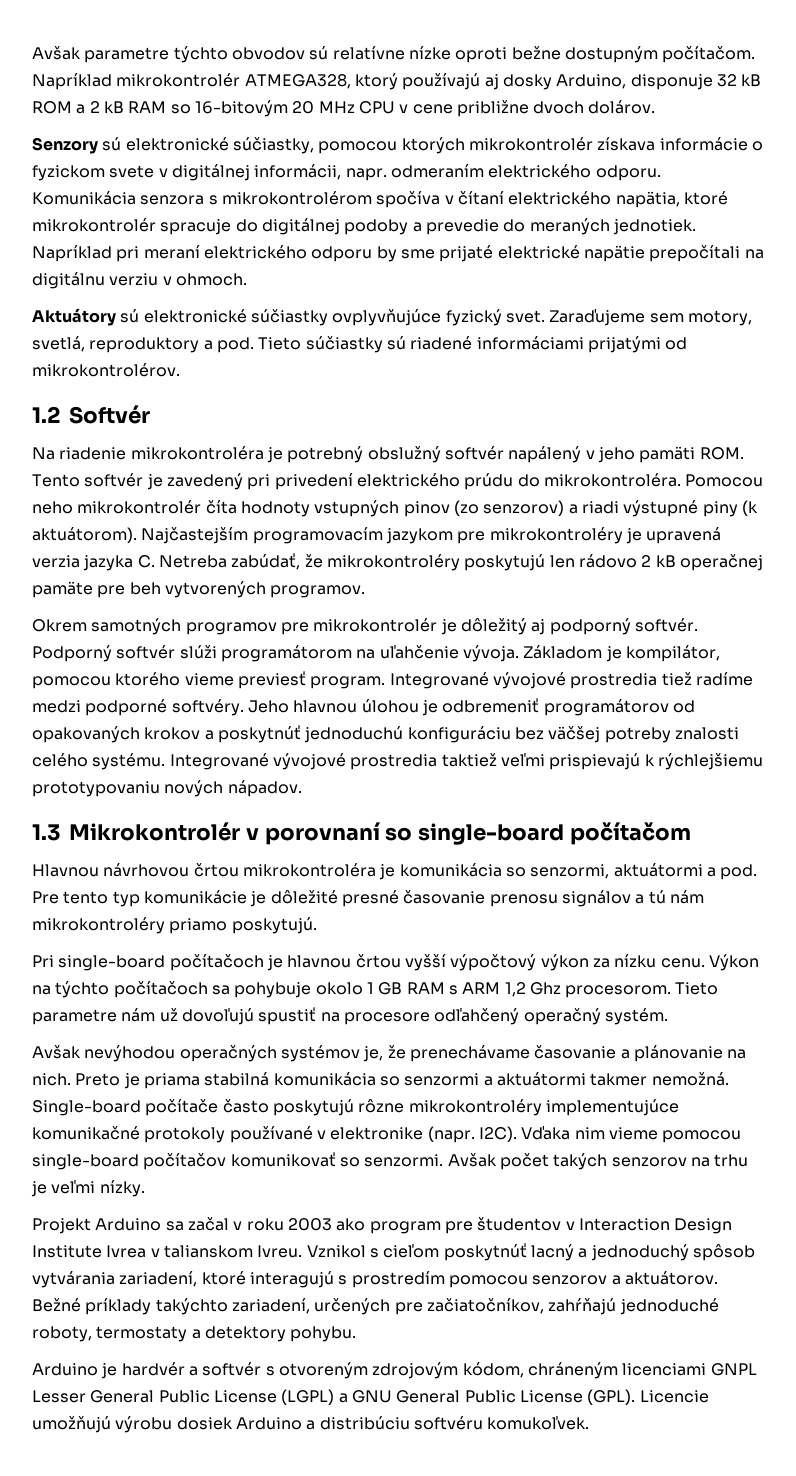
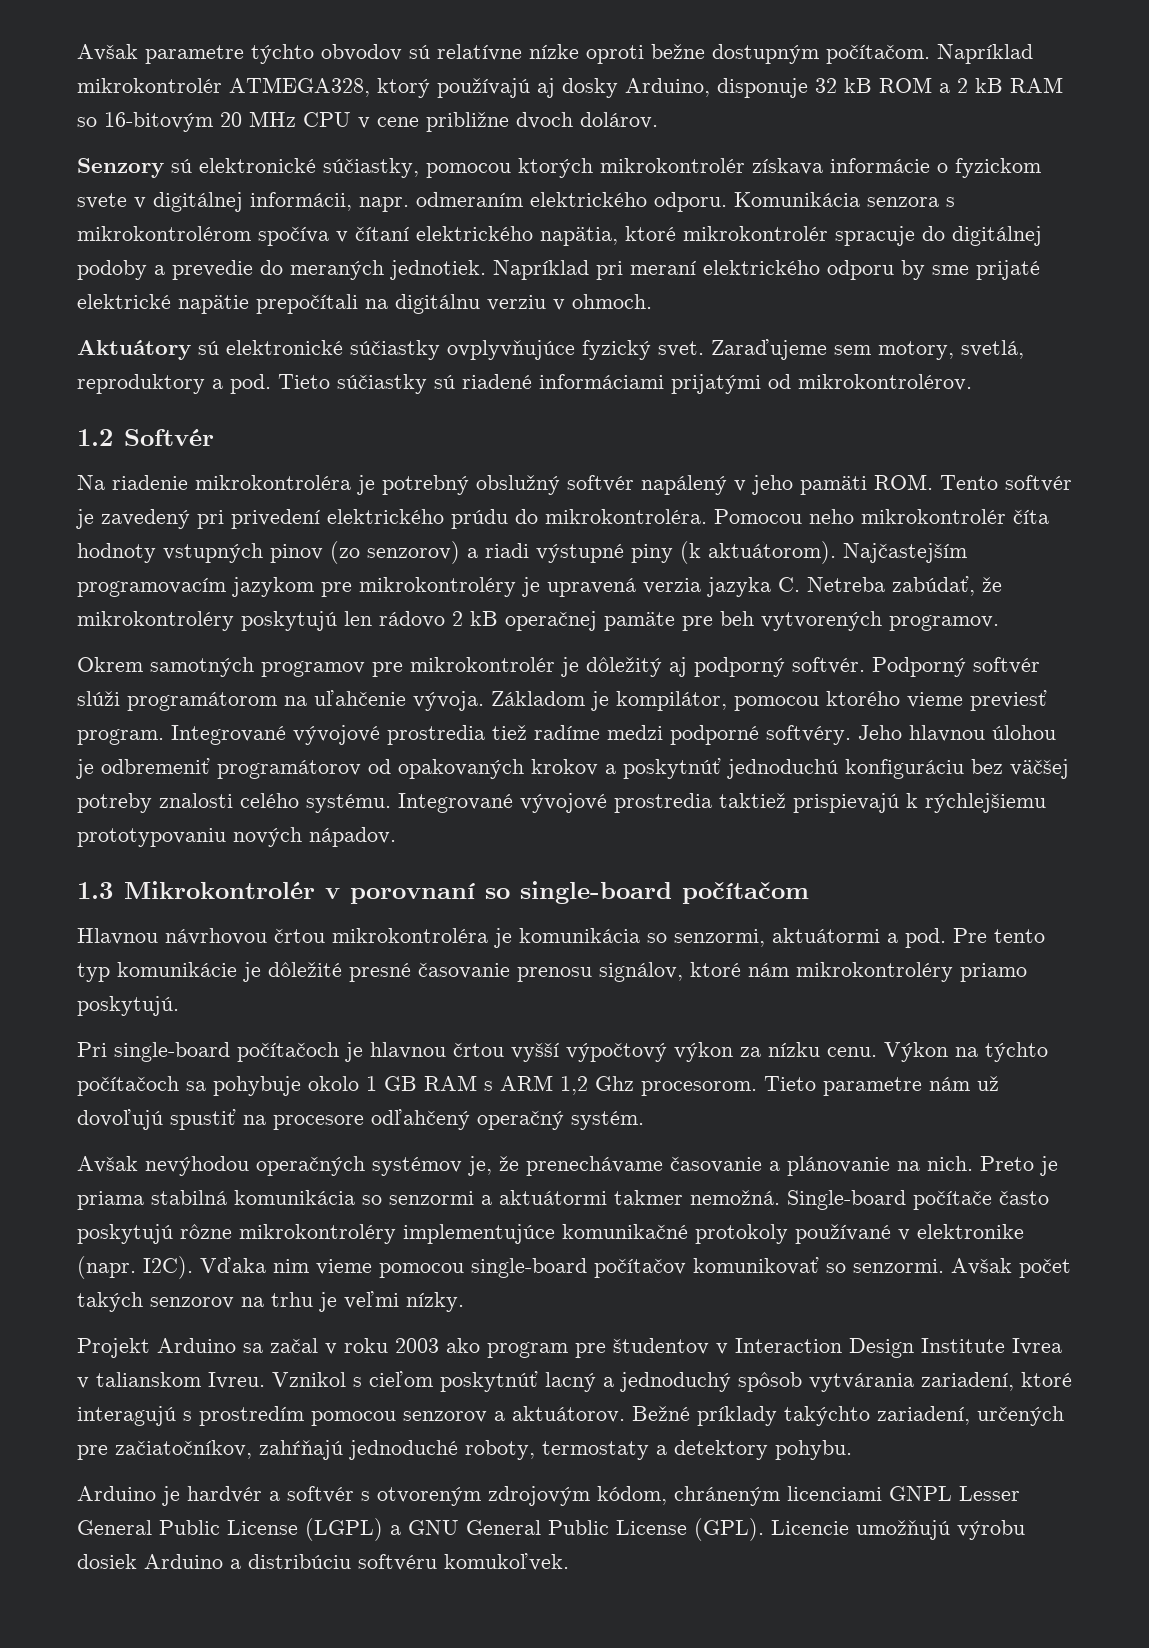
- Integrované vývojové prostredia taktiež veľmi prispievajú k rýchlejšiemu prototypovaniu nových nápadov.
+ Integrované vývojové prostredia taktiež prispievajú k rýchlejšiemu prototypovaniu nových nápadov.
- Pre tento typ komunikácie je dôležité presné časovanie prenosu signálov a tú nám mikrokontroléry priamo poskytujú.
+ Pre tento typ komunikácie je dôležité presné časovanie prenosu signálov, ktoré nám mikrokontroléry priamo poskytujú.

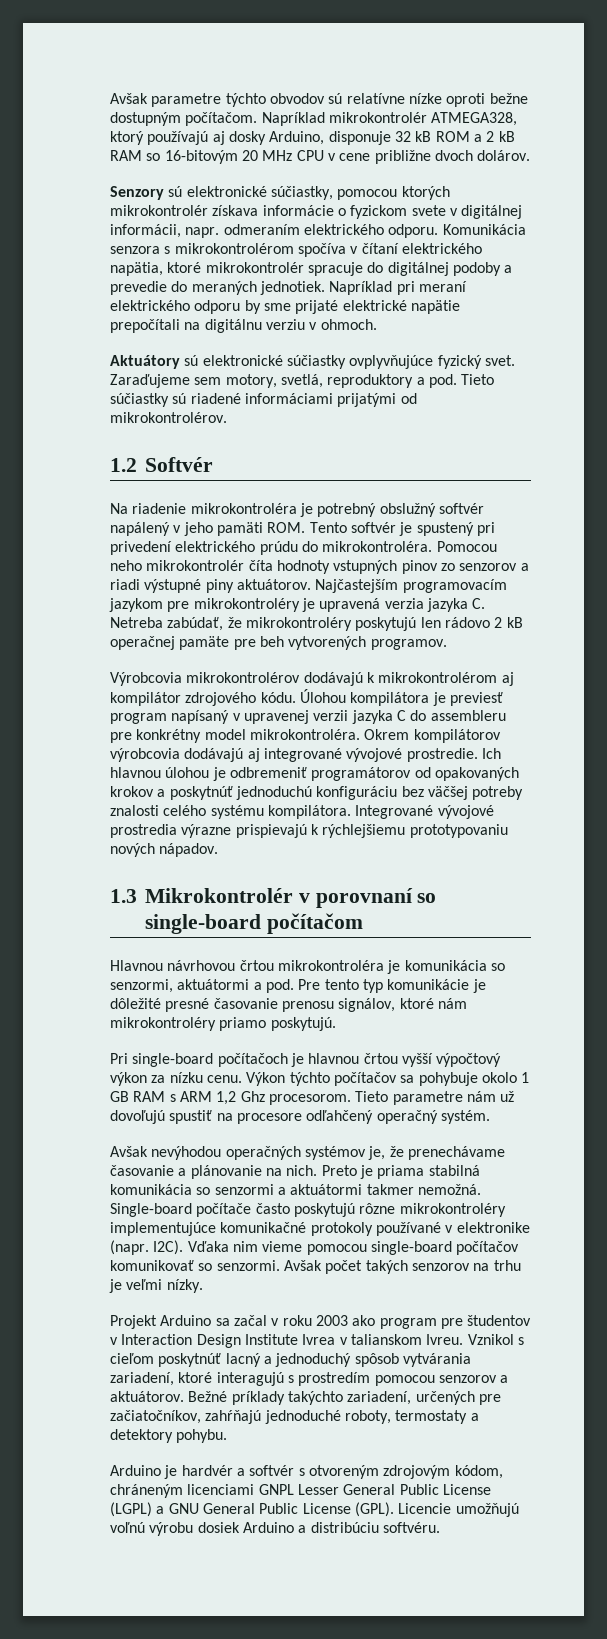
- Na riadenie mikrokontroléra je potrebný obslužný softvér napálený v jeho pamäti ROM. Tento softvér je zavedený pri privedení elektrického prúdu do mikrokontroléra.
+ Na riadenie mikrokontroléra je potrebný obslužný softvér napálený v jeho pamäti ROM. Tento softvér je spustený pri privedení elektrického prúdu do mikrokontroléra.
- Pomocou neho mikrokontrolér číta hodnoty vstupných pinov (zo senzorov) a riadi výstupné piny (k aktuátorom).
+ Pomocou neho mikrokontrolér číta hodnoty vstupných pinov zo senzorov a riadi výstupné piny aktuátorov.
- Okrem samotných programov pre mikrokontrolér je dôležitý aj podporný softvér. Podporný softvér slúži programátorom na uľahčenie vývoja. Základom je kompilátor, pomocou ktorého vieme previesť program. Integrované vývojové prostredia tiež radíme medzi podporné softvéry. Jeho hlavnou úlohou je odbremeniť programátorov od opakovaných krokov a poskytnúť jednoduchú konfiguráciu bez väčšej potreby znalosti celého systému. Integrované vývojové prostredia taktiež prispievajú k rýchlejšiemu prototypovaniu nových nápadov.
+ Výrobcovia mikrokontrolérov dodávajú k mikrokontrolérom aj kompilátor zdrojového kódu. Úlohou kompilátora je previesť program napísaný v upravenej verzii jazyka C do assembleru pre konkrétny model mikrokontroléra. Okrem kompilátorov výrobcovia dodávajú aj integrované vývojové prostredie. Ich hlavnou úlohou je odbremeniť programátorov od opakovaných krokov a poskytnúť jednoduchú konfiguráciu bez väčšej potreby znalosti celého systému kompilátora. Integrované vývojové prostredia výrazne prispievajú k rýchlejšiemu prototypovaniu nových nápadov.
- Výkon na týchto počítačoch sa pohybuje okolo 1 GB RAM s ARM 1,2 Ghz procesorom.
+ Výkon týchto počítačov sa pohybuje okolo 1 GB RAM s ARM 1,2 Ghz procesorom.
- Licencie umožňujú výrobu dosiek Arduino a distribúciu softvéru komukoľvek.
+ Licencie umožňujú voľnú výrobu dosiek Arduino a distribúciu softvéru.

